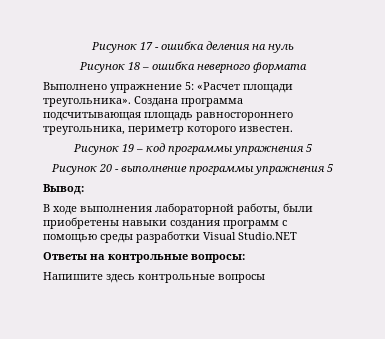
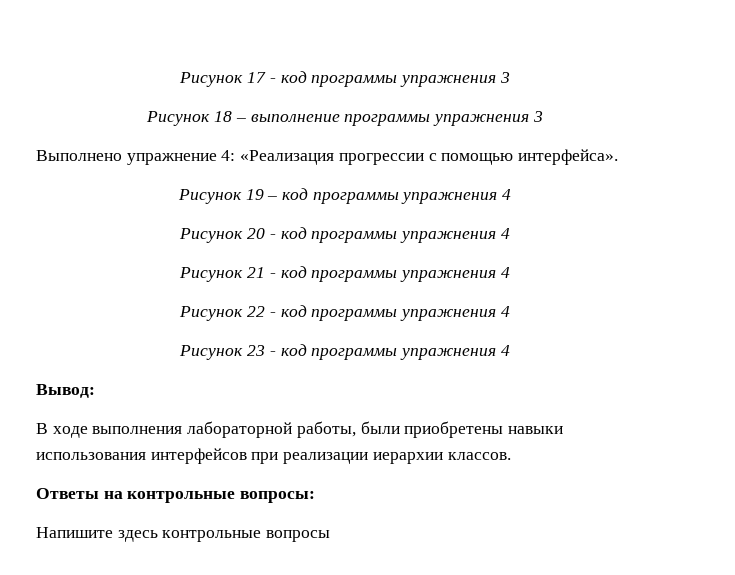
- Рисунок 17 - ошибка деления на нуль
+ Рисунок 17 - код программы упражнения 3
- Рисунок 18 – ошибка неверного формата
- Выполнено упражнение 5: «Расчет площади треугольника». Создана программа подсчитывающая площадь равностороннего треугольника, периметр которого известен.
+ Рисунок 18 – выполнение программы упражнения 3
+ Выполнено упражнение 4: «Реализация прогрессии с помощью интерфейса».
- Рисунок 19 – код программы упражнения 5
+ Рисунок 19 – код программы упражнения 4
- Рисунок 20 - выполнение программы упражнения 5
+ Рисунок 20 - код программы упражнения 4
+ Рисунок 21 - код программы упражнения 4
+ Рисунок 22 - код программы упражнения 4
+ Рисунок 23 - код программы упражнения 4
- В ходе выполнения лабораторной работы, были приобретены навыки создания программ с помощью среды разработки Visual Studio.NET
+ В ходе выполнения лабораторной работы, были приобретены навыки использования интерфейсов при реализации иерархии классов.

